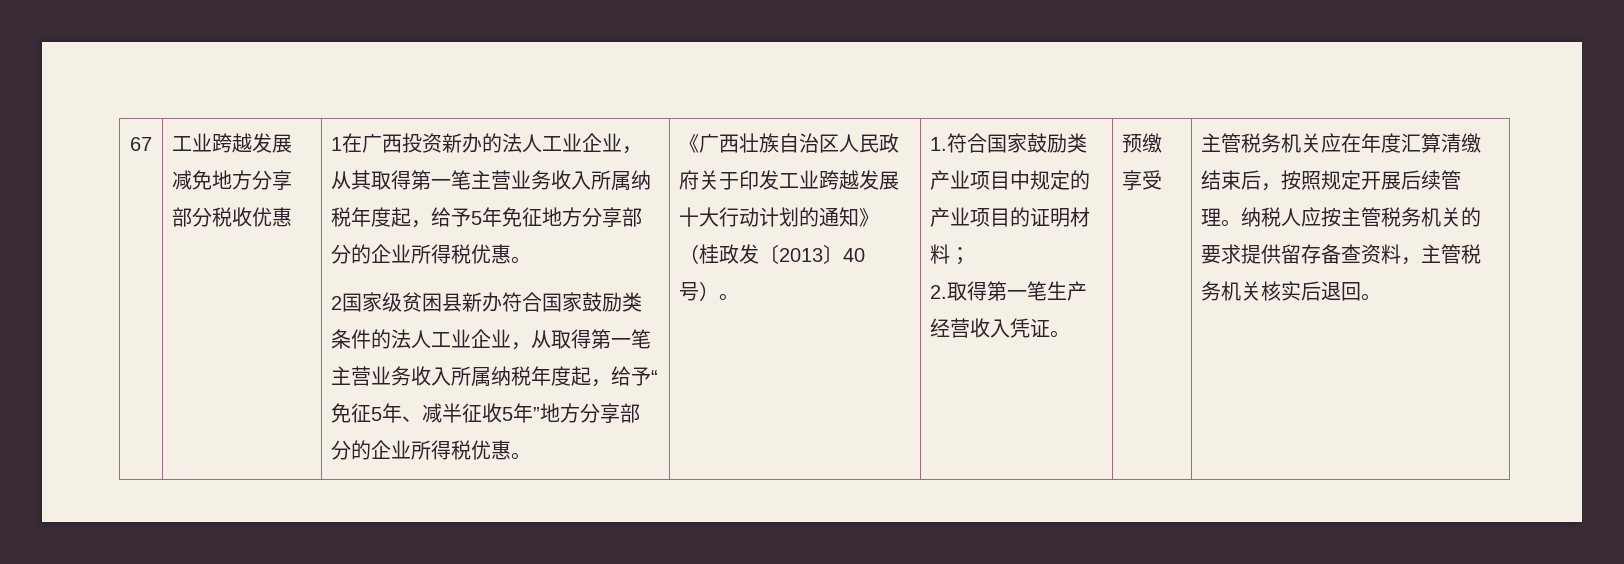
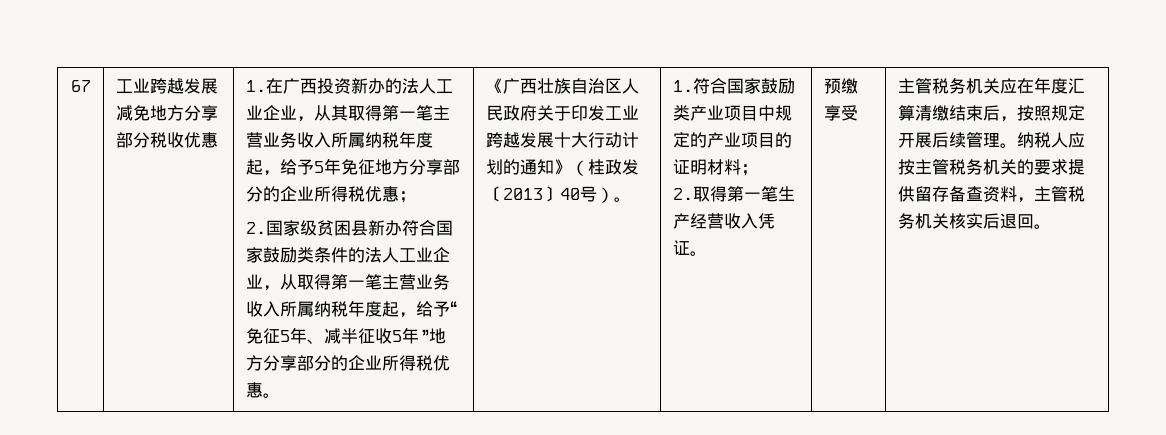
- 1在广西投资新办的法人工业企业，从其取得第一笔主营业务收入所属纳税年度起，给予5年免征地方分享部分的企业所得税优惠。
- 2国家级贫困县新办符合国家鼓励类条件的法人工业企业，从取得第一笔主营业务收入所属纳税年度起，给予“免征5年、减半征收5年”地方分享部分的企业所得税优惠。
+ 1.在广西投资新办的法人工业企业，从其取得第一笔主营业务收入所属纳税年度起，给予5年免征地方分享部分的企业所得税优惠；
+ 2.国家级贫困县新办符合国家鼓励类条件的法人工业企业，从取得第一笔主营业务收入所属纳税年度起，给予“免征5年、减半征收5年”地方分享部分的企业所得税优惠。

